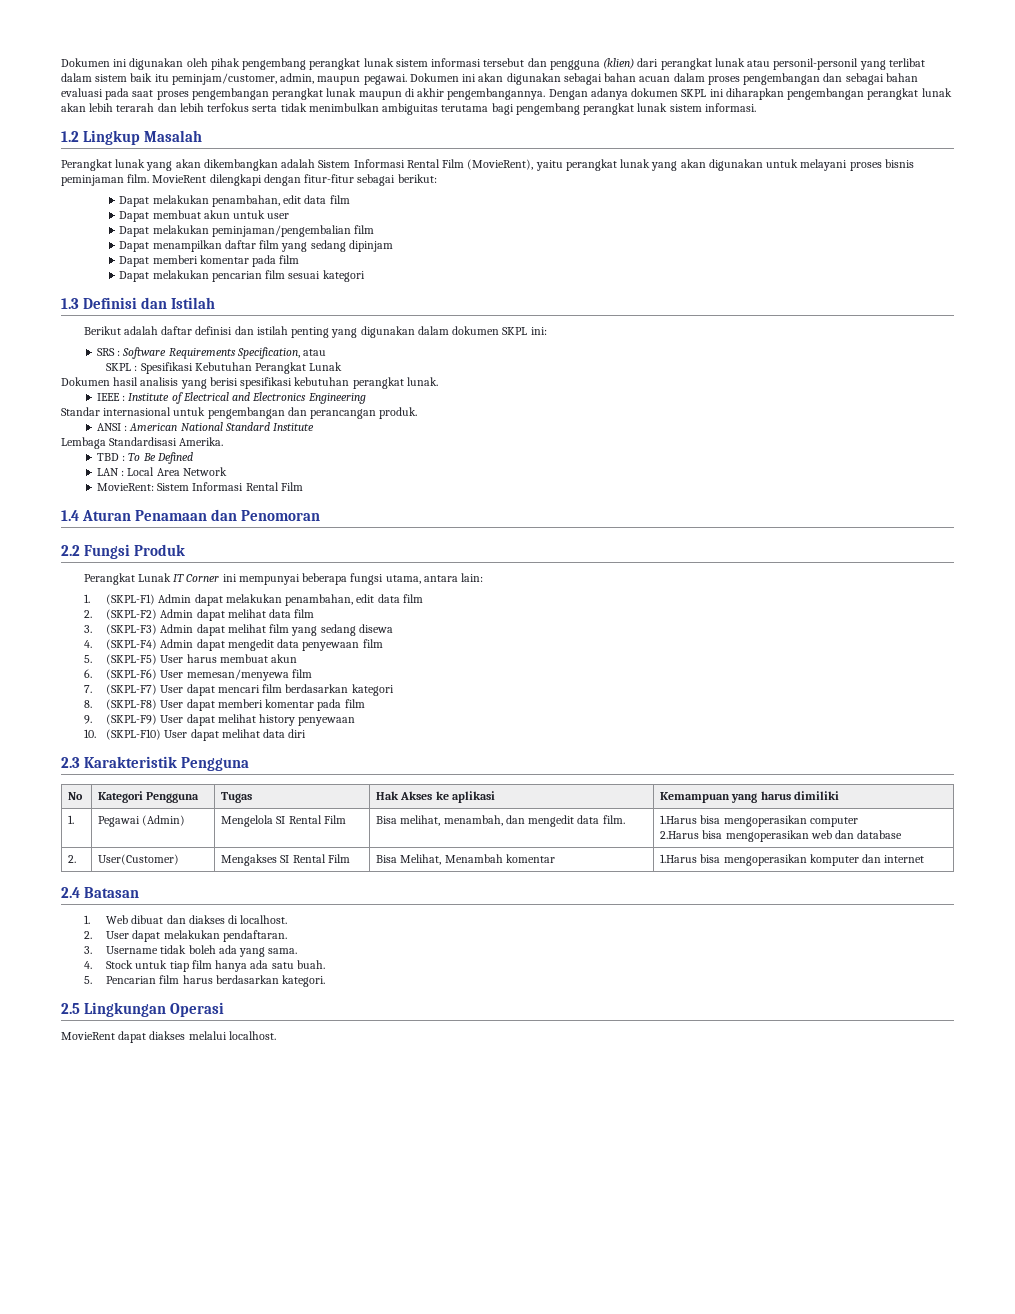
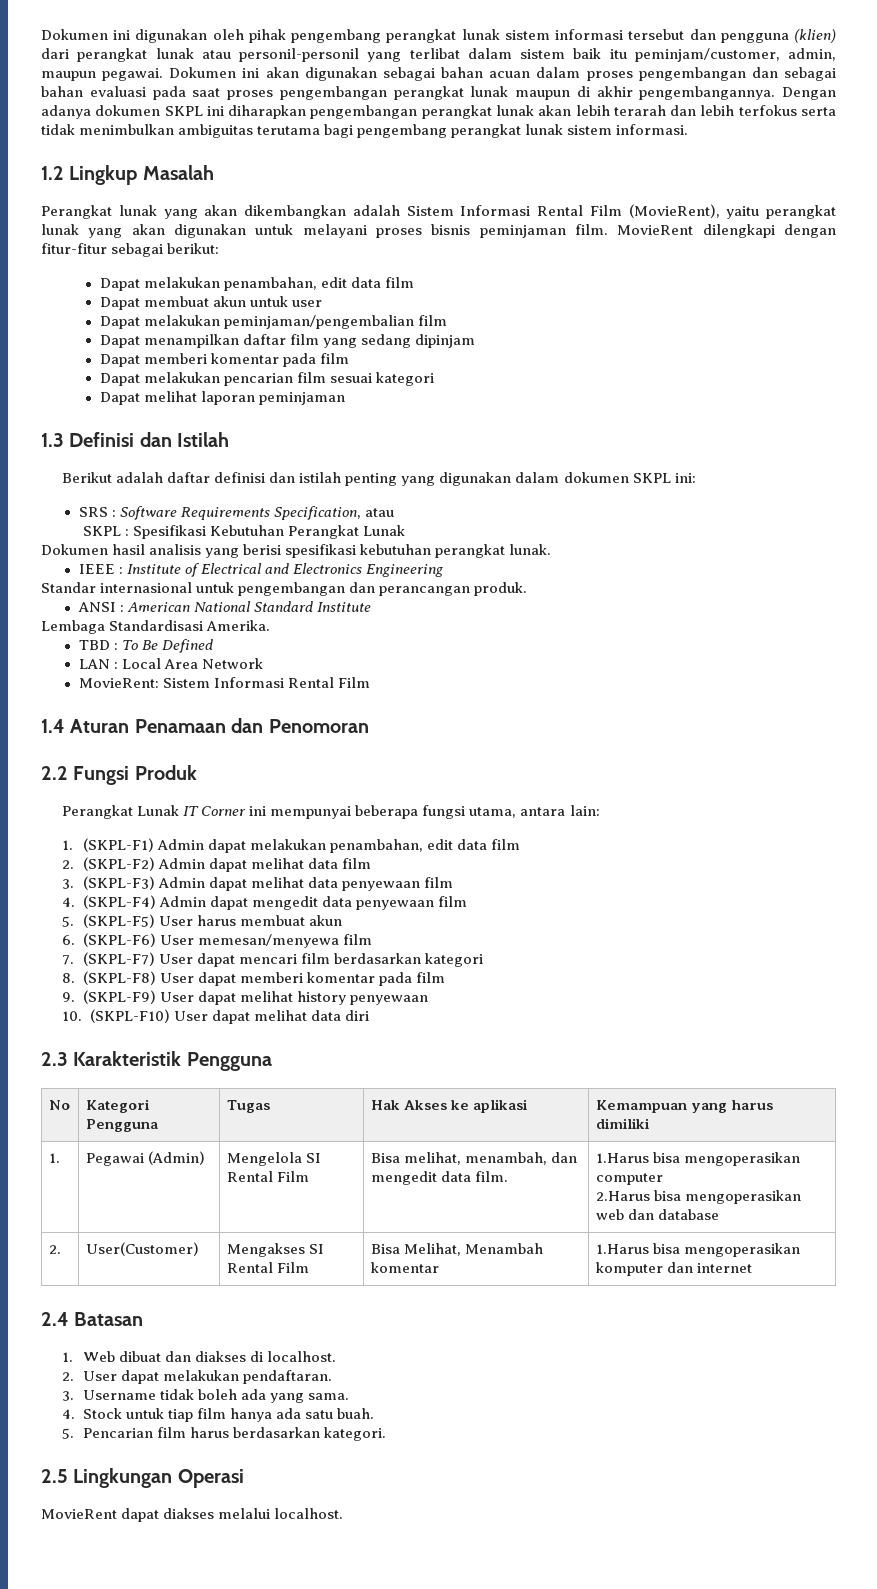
+ Dapat melihat laporan peminjaman
- 3. (SKPL-F3) Admin dapat melihat film yang sedang disewa
+ 3. (SKPL-F3) Admin dapat melihat data penyewaan film

